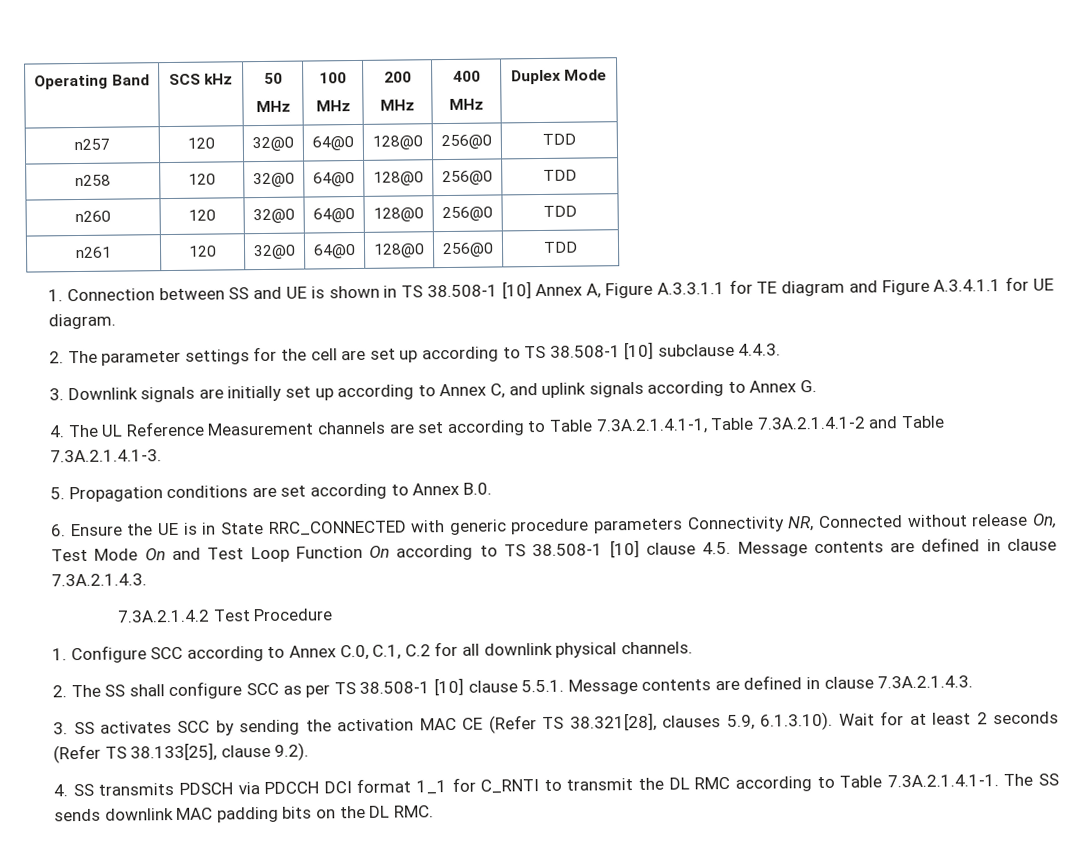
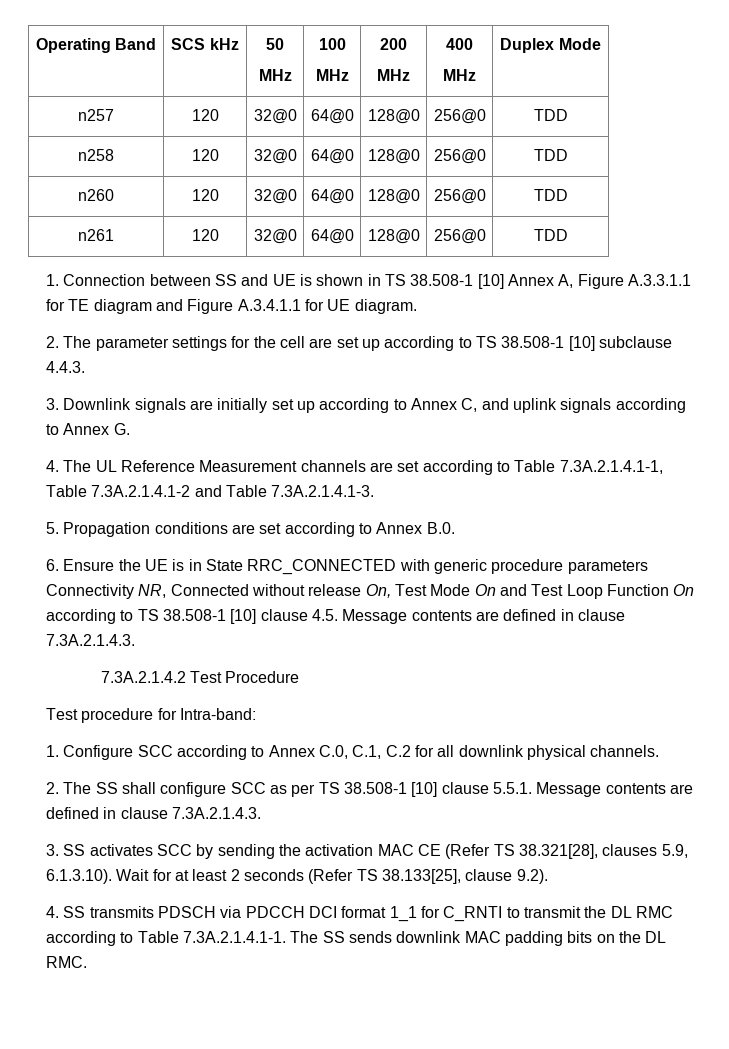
+ Test procedure for Intra-band:

